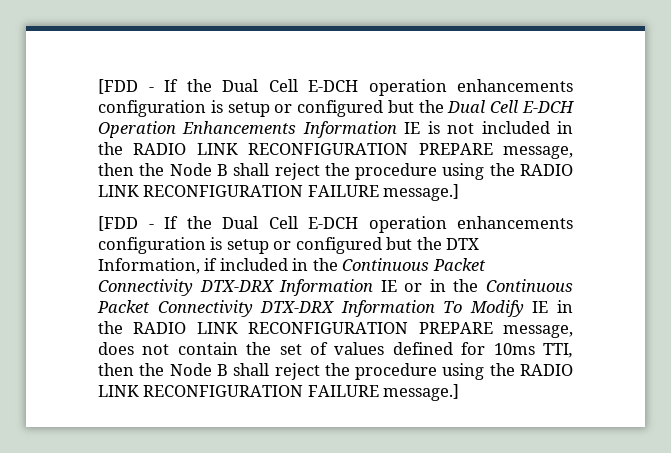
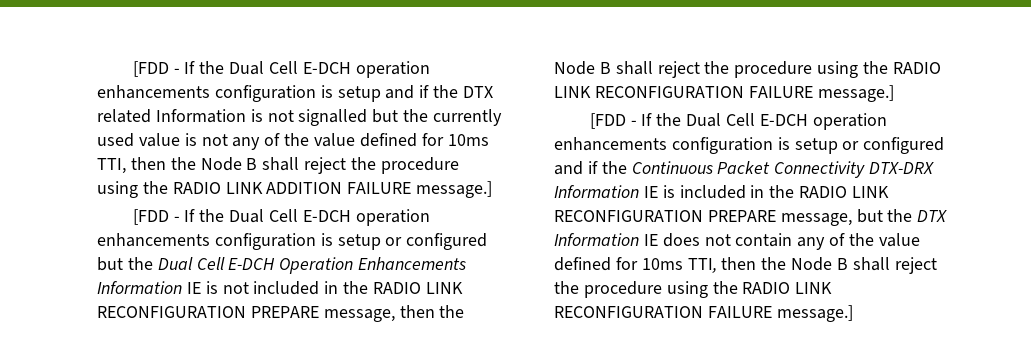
+ [FDD - If the Dual Cell E-DCH operation enhancements configuration is setup and if the DTX related Information is not signalled but the currently used value is not any of the value defined for 10ms TTI, then the Node B shall reject the procedure using the RADIO LINK ADDITION FAILURE message.]
- [FDD - If the Dual Cell E-DCH operation enhancements configuration is setup or configured but the DTX Information, if included in the Continuous Packet Connectivity DTX-DRX Information IE or in the Continuous Packet Connectivity DTX-DRX Information To Modify IE in the RADIO LINK RECONFIGURATION PREPARE message, does not contain the set of values defined for 10ms TTI, then the Node B shall reject the procedure using the RADIO LINK RECONFIGURATION FAILURE message.]
+ [FDD - If the Dual Cell E-DCH operation enhancements configuration is setup or configured and if the Continuous Packet Connectivity DTX-DRX Information IE is included in the RADIO LINK RECONFIGURATION PREPARE message, but the DTX Information IE does not contain any of the value defined for 10ms TTI, then the Node B shall reject the procedure using the RADIO LINK RECONFIGURATION FAILURE message.]

